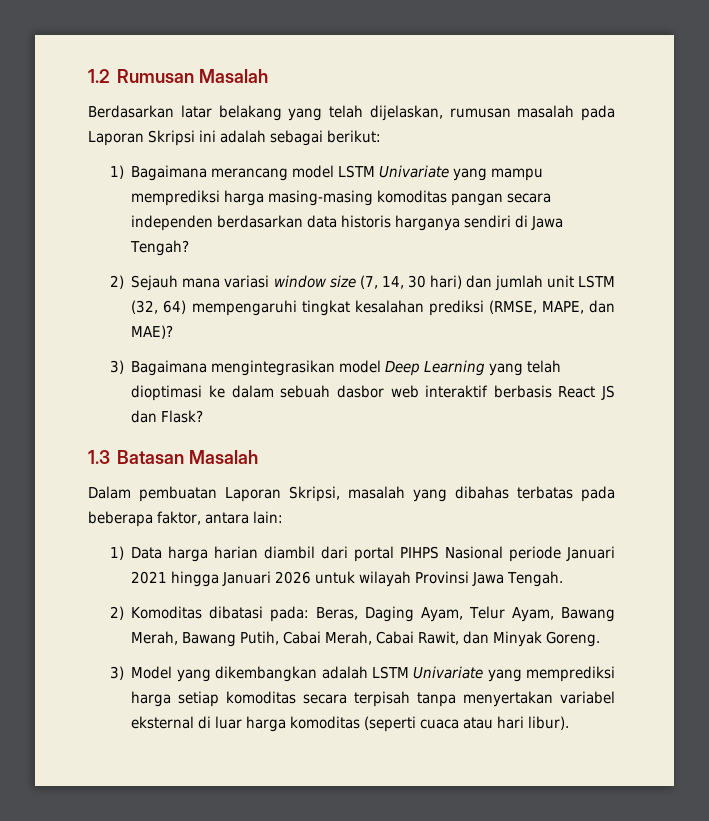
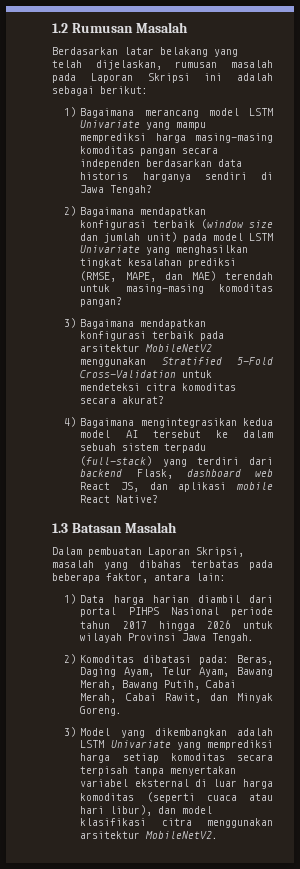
- 2) Sejauh mana variasi window size (7, 14, 30 hari) dan jumlah unit LSTM (32, 64) mempengaruhi tingkat kesalahan prediksi (RMSE, MAPE, dan MAE)?
- 3) Bagaimana mengintegrasikan model Deep Learning yang telah dioptimasi ke dalam sebuah dasbor web interaktif berbasis React JS dan Flask?
+ 2) Bagaimana mendapatkan konfigurasi terbaik (window size dan jumlah unit) pada model LSTM Univariate yang menghasilkan tingkat kesalahan prediksi (RMSE, MAPE, dan MAE) terendah untuk masing-masing komoditas pangan?
+ 3) Bagaimana mendapatkan konfigurasi terbaik pada arsitektur MobileNetV2 menggunakan Stratified 5-Fold Cross-Validation untuk mendeteksi citra komoditas secara akurat?
+ 4) Bagaimana mengintegrasikan kedua model AI tersebut ke dalam sebuah sistem terpadu (full-stack) yang terdiri dari backend Flask, dashboard web React JS, dan aplikasi mobile React Native?
- 1) Data harga harian diambil dari portal PIHPS Nasional periode Januari 2021 hingga Januari 2026 untuk wilayah Provinsi Jawa Tengah.
+ 1) Data harga harian diambil dari portal PIHPS Nasional periode tahun 2017 hingga 2026 untuk wilayah Provinsi Jawa Tengah.
- 3) Model yang dikembangkan adalah LSTM Univariate yang memprediksi harga setiap komoditas secara terpisah tanpa menyertakan variabel eksternal di luar harga komoditas (seperti cuaca atau hari libur).
+ 3) Model yang dikembangkan adalah LSTM Univariate yang memprediksi harga setiap komoditas secara terpisah tanpa menyertakan variabel eksternal di luar harga komoditas (seperti cuaca atau hari libur), dan model klasifikasi citra menggunakan arsitektur MobileNetV2.

